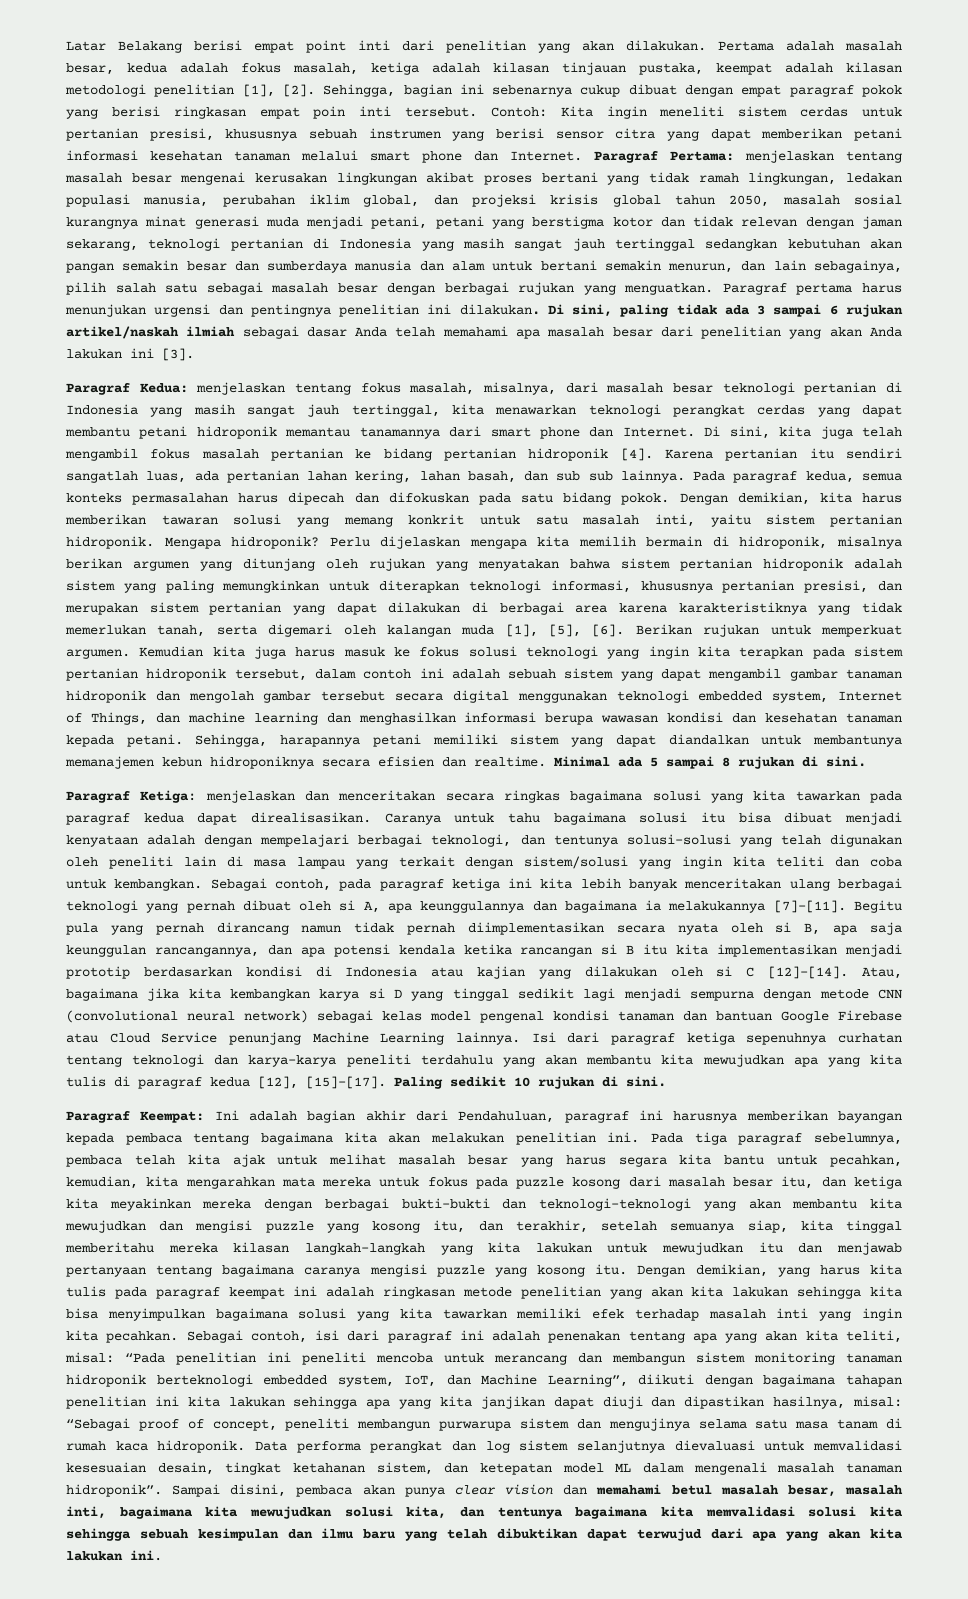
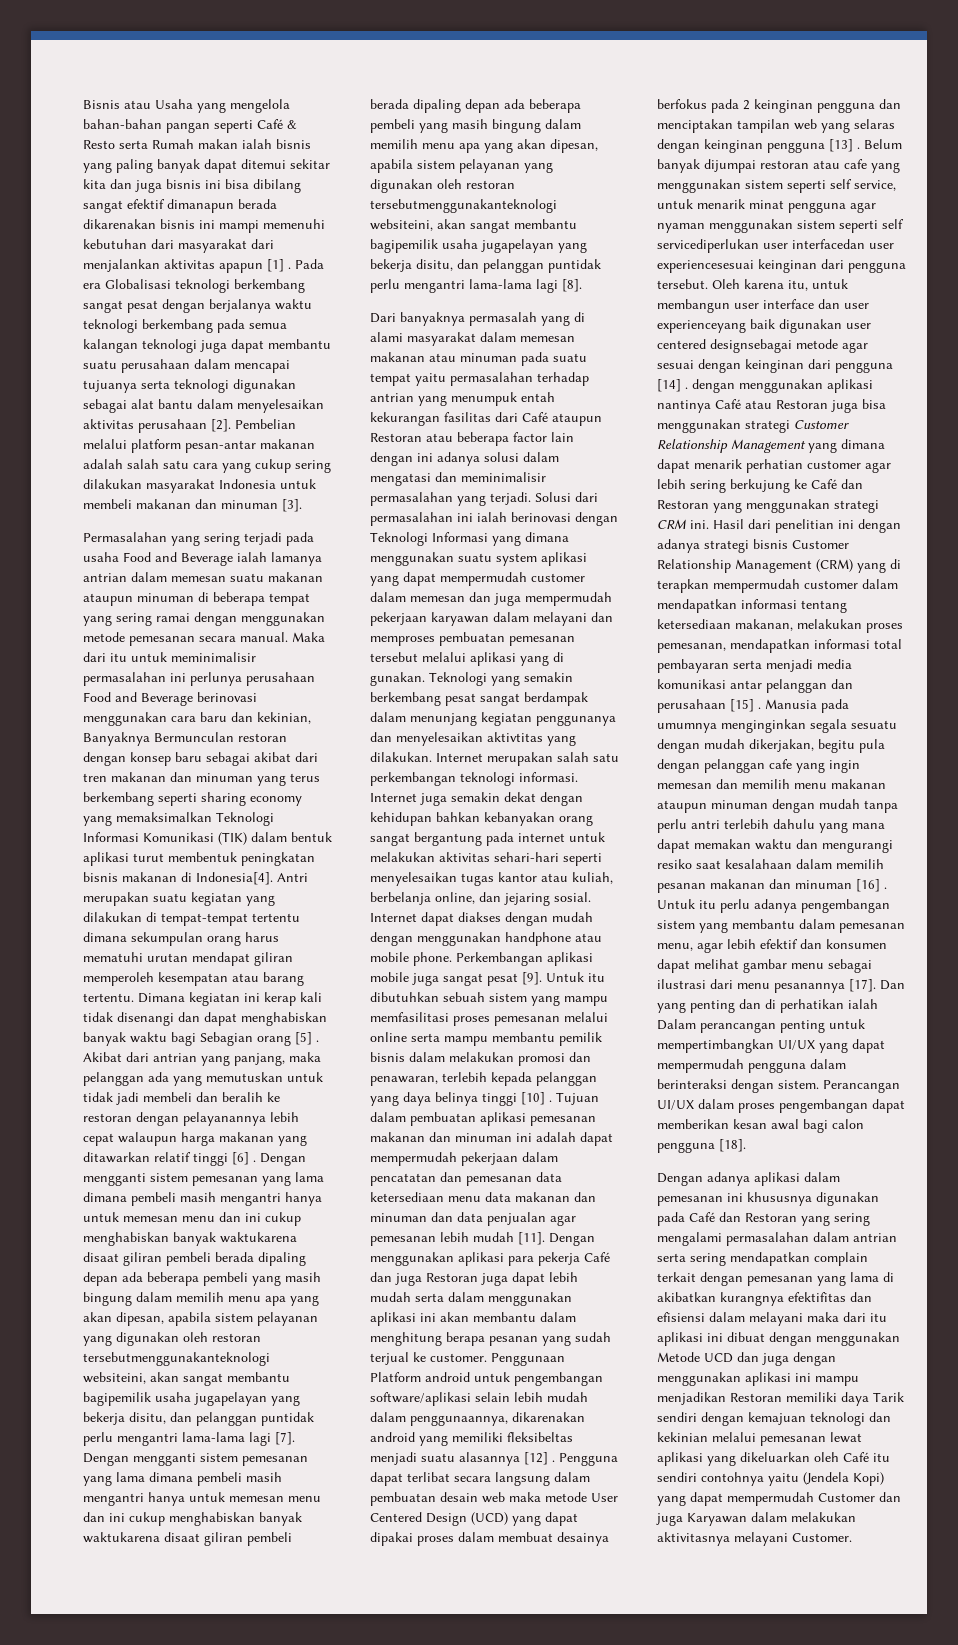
- Latar Belakang berisi empat point inti dari penelitian yang akan dilakukan. Pertama adalah masalah besar, kedua adalah fokus masalah, ketiga adalah kilasan tinjauan pustaka, keempat adalah kilasan metodologi penelitian [1], [2]. Sehingga, bagian ini sebenarnya cukup dibuat dengan empat paragraf pokok yang berisi ringkasan empat poin inti tersebut. Contoh: Kita ingin meneliti sistem cerdas untuk pertanian presisi, khususnya sebuah instrumen yang berisi sensor citra yang dapat memberikan petani informasi kesehatan tanaman melalui smart phone dan Internet. Paragraf Pertama: menjelaskan tentang masalah besar mengenai kerusakan lingkungan akibat proses bertani yang tidak ramah lingkungan, ledakan populasi manusia, perubahan iklim global, dan projeksi krisis global tahun 2050, masalah sosial kurangnya minat generasi muda menjadi petani, petani yang berstigma kotor dan tidak relevan dengan jaman sekarang, teknologi pertanian di Indonesia yang masih sangat jauh tertinggal sedangkan kebutuhan akan pangan semakin besar dan sumberdaya manusia dan alam untuk bertani semakin menurun, dan lain sebagainya, pilih salah satu sebagai masalah besar dengan berbagai rujukan yang menguatkan. Paragraf pertama harus menunjukan urgensi dan pentingnya penelitian ini dilakukan. Di sini, paling tidak ada 3 sampai 6 rujukan artikel/naskah ilmiah sebagai dasar Anda telah memahami apa masalah besar dari penelitian yang akan Anda lakukan ini [3].
- Paragraf Kedua: menjelaskan tentang fokus masalah, misalnya, dari masalah besar teknologi pertanian di Indonesia yang masih sangat jauh tertinggal, kita menawarkan teknologi perangkat cerdas yang dapat membantu petani hidroponik memantau tanamannya dari smart phone dan Internet. Di sini, kita juga telah mengambil fokus masalah pertanian ke bidang pertanian hidroponik [4]. Karena pertanian itu sendiri sangatlah luas, ada pertanian lahan kering, lahan basah, dan sub sub lainnya. Pada paragraf kedua, semua konteks permasalahan harus dipecah dan difokuskan pada satu bidang pokok. Dengan demikian, kita harus memberikan tawaran solusi yang memang konkrit untuk satu masalah inti, yaitu sistem pertanian hidroponik. Mengapa hidroponik? Perlu dijelaskan mengapa kita memilih bermain di hidroponik, misalnya berikan argumen yang ditunjang oleh rujukan yang menyatakan bahwa sistem pertanian hidroponik adalah sistem yang paling memungkinkan untuk diterapkan teknologi informasi, khususnya pertanian presisi, dan merupakan sistem pertanian yang dapat dilakukan di berbagai area karena karakteristiknya yang tidak memerlukan tanah, serta digemari oleh kalangan muda [1], [5], [6]. Berikan rujukan untuk memperkuat argumen. Kemudian kita juga harus masuk ke fokus solusi teknologi yang ingin kita terapkan pada sistem pertanian hidroponik tersebut, dalam contoh ini adalah sebuah sistem yang dapat mengambil gambar tanaman hidroponik dan mengolah gambar tersebut secara digital menggunakan teknologi embedded system, Internet of Things, dan machine learning dan menghasilkan informasi berupa wawasan kondisi dan kesehatan tanaman kepada petani. Sehingga, harapannya petani memiliki sistem yang dapat diandalkan untuk membantunya memanajemen kebun hidroponiknya secara efisien dan realtime. Minimal ada 5 sampai 8 rujukan di sini.
- Paragraf Ketiga: menjelaskan dan menceritakan secara ringkas bagaimana solusi yang kita tawarkan pada paragraf kedua dapat direalisasikan. Caranya untuk tahu bagaimana solusi itu bisa dibuat menjadi kenyataan adalah dengan mempelajari berbagai teknologi, dan tentunya solusi-solusi yang telah digunakan oleh peneliti lain di masa lampau yang terkait dengan sistem/solusi yang ingin kita teliti dan coba untuk kembangkan. Sebagai contoh, pada paragraf ketiga ini kita lebih banyak menceritakan ulang berbagai teknologi yang pernah dibuat oleh si A, apa keunggulannya dan bagaimana ia melakukannya [7]–[11]. Begitu pula yang pernah dirancang namun tidak pernah diimplementasikan secara nyata oleh si B, apa saja keunggulan rancangannya, dan apa potensi kendala ketika rancangan si B itu kita implementasikan menjadi prototip berdasarkan kondisi di Indonesia atau kajian yang dilakukan oleh si C [12]–[14]. Atau, bagaimana jika kita kembangkan karya si D yang tinggal sedikit lagi menjadi sempurna dengan metode CNN (convolutional neural network) sebagai kelas model pengenal kondisi tanaman dan bantuan Google Firebase atau Cloud Service penunjang Machine Learning lainnya. Isi dari paragraf ketiga sepenuhnya curhatan tentang teknologi dan karya-karya peneliti terdahulu yang akan membantu kita mewujudkan apa yang kita tulis di paragraf kedua [12], [15]–[17]. Paling sedikit 10 rujukan di sini.
- Paragraf Keempat: Ini adalah bagian akhir dari Pendahuluan, paragraf ini harusnya memberikan bayangan kepada pembaca tentang bagaimana kita akan melakukan penelitian ini. Pada tiga paragraf sebelumnya, pembaca telah kita ajak untuk melihat masalah besar yang harus segara kita bantu untuk pecahkan, kemudian, kita mengarahkan mata mereka untuk fokus pada puzzle kosong dari masalah besar itu, dan ketiga kita meyakinkan mereka dengan berbagai bukti-bukti dan teknologi-teknologi yang akan membantu kita mewujudkan dan mengisi puzzle yang kosong itu, dan terakhir, setelah semuanya siap, kita tinggal memberitahu mereka kilasan langkah-langkah yang kita lakukan untuk mewujudkan itu dan menjawab pertanyaan tentang bagaimana caranya mengisi puzzle yang kosong itu. Dengan demikian, yang harus kita tulis pada paragraf keempat ini adalah ringkasan metode penelitian yang akan kita lakukan sehingga kita bisa menyimpulkan bagaimana solusi yang kita tawarkan memiliki efek terhadap masalah inti yang ingin kita pecahkan. Sebagai contoh, isi dari paragraf ini adalah penenakan tentang apa yang akan kita teliti, misal: “Pada penelitian ini peneliti mencoba untuk merancang dan membangun sistem monitoring tanaman hidroponik berteknologi embedded system, IoT, dan Machine Learning”, diikuti dengan bagaimana tahapan penelitian ini kita lakukan sehingga apa yang kita janjikan dapat diuji dan dipastikan hasilnya, misal: “Sebagai proof of concept, peneliti membangun purwarupa sistem dan mengujinya selama satu masa tanam di rumah kaca hidroponik. Data performa perangkat dan log sistem selanjutnya dievaluasi untuk memvalidasi kesesuaian desain, tingkat ketahanan sistem, dan ketepatan model ML dalam mengenali masalah tanaman hidroponik”. Sampai disini, pembaca akan punya clear vision dan memahami betul masalah besar, masalah inti, bagaimana kita mewujudkan solusi kita, dan tentunya bagaimana kita memvalidasi solusi kita sehingga sebuah kesimpulan dan ilmu baru yang telah dibuktikan dapat terwujud dari apa yang akan kita lakukan ini.
+ Bisnis atau Usaha yang mengelola bahan-bahan pangan seperti Café & Resto serta Rumah makan ialah bisnis yang paling banyak dapat ditemui sekitar kita dan juga bisnis ini bisa dibilang sangat efektif dimanapun berada dikarenakan bisnis ini mampi memenuhi kebutuhan dari masyarakat dari menjalankan aktivitas apapun [1] . Pada era Globalisasi teknologi berkembang sangat pesat dengan berjalanya waktu teknologi berkembang pada semua kalangan teknologi juga dapat membantu suatu perusahaan dalam mencapai tujuanya serta teknologi digunakan sebagai alat bantu dalam menyelesaikan aktivitas perusahaan [2]. Pembelian melalui platform pesan-antar makanan adalah salah satu cara yang cukup sering dilakukan masyarakat Indonesia untuk membeli makanan dan minuman [3].
+ Permasalahan yang sering terjadi pada usaha Food and Beverage ialah lamanya antrian dalam memesan suatu makanan ataupun minuman di beberapa tempat yang sering ramai dengan menggunakan metode pemesanan secara manual. Maka dari itu untuk meminimalisir permasalahan ini perlunya perusahaan Food and Beverage berinovasi menggunakan cara baru dan kekinian, Banyaknya Bermunculan restoran dengan konsep baru sebagai akibat dari tren makanan dan minuman yang terus berkembang seperti sharing economy yang memaksimalkan Teknologi Informasi Komunikasi (TIK) dalam bentuk aplikasi turut membentuk peningkatan bisnis makanan di Indonesia[4]. Antri merupakan suatu kegiatan yang dilakukan di tempat-tempat tertentu dimana sekumpulan orang harus mematuhi urutan mendapat giliran memperoleh kesempatan atau barang tertentu. Dimana kegiatan ini kerap kali tidak disenangi dan dapat menghabiskan banyak waktu bagi Sebagian orang [5] . Akibat dari antrian yang panjang, maka pelanggan ada yang memutuskan untuk tidak jadi membeli dan beralih ke restoran dengan pelayanannya lebih cepat walaupun harga makanan yang ditawarkan relatif tinggi [6] . Dengan mengganti sistem pemesanan yang lama dimana pembeli masih mengantri hanya untuk memesan menu dan ini cukup menghabiskan banyak waktukarena disaat giliran pembeli berada dipaling depan ada beberapa pembeli yang masih bingung dalam memilih menu apa yang akan dipesan, apabila sistem pelayanan yang digunakan oleh restoran tersebutmenggunakanteknologi websiteini, akan sangat membantu bagipemilik usaha jugapelayan yang bekerja disitu, dan pelanggan puntidak perlu mengantri lama-lama lagi [7]. Dengan mengganti sistem pemesanan yang lama dimana pembeli masih mengantri hanya untuk memesan menu dan ini cukup menghabiskan banyak waktukarena disaat giliran pembeli berada dipaling depan ada beberapa pembeli yang masih bingung dalam memilih menu apa yang akan dipesan, apabila sistem pelayanan yang digunakan oleh restoran tersebutmenggunakanteknologi websiteini, akan sangat membantu bagipemilik usaha jugapelayan yang bekerja disitu, dan pelanggan puntidak perlu mengantri lama-lama lagi [8].
+ Dari banyaknya permasalah yang di alami masyarakat dalam memesan makanan atau minuman pada suatu tempat yaitu permasalahan terhadap antrian yang menumpuk entah kekurangan fasilitas dari Café ataupun Restoran atau beberapa factor lain dengan ini adanya solusi dalam mengatasi dan meminimalisir permasalahan yang terjadi. Solusi dari permasalahan ini ialah berinovasi dengan Teknologi Informasi yang dimana menggunakan suatu system aplikasi yang dapat mempermudah customer dalam memesan dan juga mempermudah pekerjaan karyawan dalam melayani dan memproses pembuatan pemesanan tersebut melalui aplikasi yang di gunakan. Teknologi yang semakin berkembang pesat sangat berdampak dalam menunjang kegiatan penggunanya dan menyelesaikan aktivtitas yang dilakukan. Internet merupakan salah satu perkembangan teknologi informasi. Internet juga semakin dekat dengan kehidupan bahkan kebanyakan orang sangat bergantung pada internet untuk melakukan aktivitas sehari-hari seperti menyelesaikan tugas kantor atau kuliah, berbelanja online, dan jejaring sosial. Internet dapat diakses dengan mudah dengan menggunakan handphone atau mobile phone. Perkembangan aplikasi mobile juga sangat pesat [9]. Untuk itu dibutuhkan sebuah sistem yang mampu memfasilitasi proses pemesanan melalui online serta mampu membantu pemilik bisnis dalam melakukan promosi dan penawaran, terlebih kepada pelanggan yang daya belinya tinggi [10] . Tujuan dalam pembuatan aplikasi pemesanan makanan dan minuman ini adalah dapat mempermudah pekerjaan dalam pencatatan dan pemesanan data ketersediaan menu data makanan dan minuman dan data penjualan agar pemesanan lebih mudah [11]. Dengan menggunakan aplikasi para pekerja Café dan juga Restoran juga dapat lebih mudah serta dalam menggunakan aplikasi ini akan membantu dalam menghitung berapa pesanan yang sudah terjual ke customer. Penggunaan Platform android untuk pengembangan software/aplikasi selain lebih mudah dalam penggunaannya, dikarenakan android yang memiliki fleksibeltas menjadi suatu alasannya [12] . Pengguna dapat terlibat secara langsung dalam pembuatan desain web maka metode User Centered Design (UCD) yang dapat dipakai proses dalam membuat desainya berfokus pada 2 keinginan pengguna dan menciptakan tampilan web yang selaras dengan keinginan pengguna [13] . Belum banyak dijumpai restoran atau cafe yang menggunakan sistem seperti self service, untuk menarik minat pengguna agar nyaman menggunakan sistem seperti self servicediperlukan user interfacedan user experiencesesuai keinginan dari pengguna tersebut. Oleh karena itu, untuk membangun user interface dan user experienceyang baik digunakan user centered designsebagai metode agar sesuai dengan keinginan dari pengguna [14] . dengan menggunakan aplikasi nantinya Café atau Restoran juga bisa menggunakan strategi Customer Relationship Management yang dimana dapat menarik perhatian customer agar lebih sering berkujung ke Café dan Restoran yang menggunakan strategi CRM ini. Hasil dari penelitian ini dengan adanya strategi bisnis Customer Relationship Management (CRM) yang di terapkan mempermudah customer dalam mendapatkan informasi tentang ketersediaan makanan, melakukan proses pemesanan, mendapatkan informasi total pembayaran serta menjadi media komunikasi antar pelanggan dan perusahaan [15] . Manusia pada umumnya menginginkan segala sesuatu dengan mudah dikerjakan, begitu pula dengan pelanggan cafe yang ingin memesan dan memilih menu makanan ataupun minuman dengan mudah tanpa perlu antri terlebih dahulu yang mana dapat memakan waktu dan mengurangi resiko saat kesalahaan dalam memilih pesanan makanan dan minuman [16] . Untuk itu perlu adanya pengembangan sistem yang membantu dalam pemesanan menu, agar lebih efektif dan konsumen dapat melihat gambar menu sebagai ilustrasi dari menu pesanannya [17]. Dan yang penting dan di perhatikan ialah Dalam perancangan penting untuk mempertimbangkan UI/UX yang dapat mempermudah pengguna dalam berinteraksi dengan sistem. Perancangan UI/UX dalam proses pengembangan dapat memberikan kesan awal bagi calon pengguna [18].
+ Dengan adanya aplikasi dalam pemesanan ini khususnya digunakan pada Café dan Restoran yang sering mengalami permasalahan dalam antrian serta sering mendapatkan complain terkait dengan pemesanan yang lama di akibatkan kurangnya efektifitas dan efisiensi dalam melayani maka dari itu aplikasi ini dibuat dengan menggunakan Metode UCD dan juga dengan menggunakan aplikasi ini mampu menjadikan Restoran memiliki daya Tarik sendiri dengan kemajuan teknologi dan kekinian melalui pemesanan lewat aplikasi yang dikeluarkan oleh Café itu sendiri contohnya yaitu (Jendela Kopi) yang dapat mempermudah Customer dan juga Karyawan dalam melakukan aktivitasnya melayani Customer.

